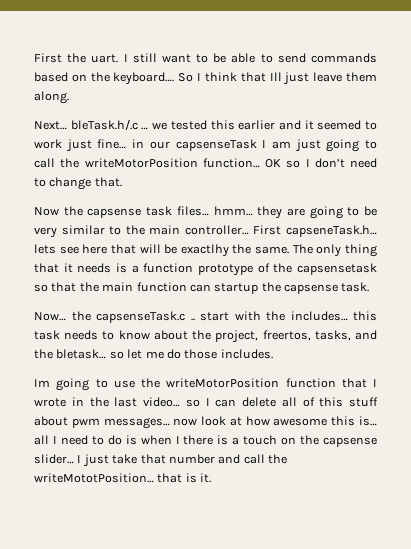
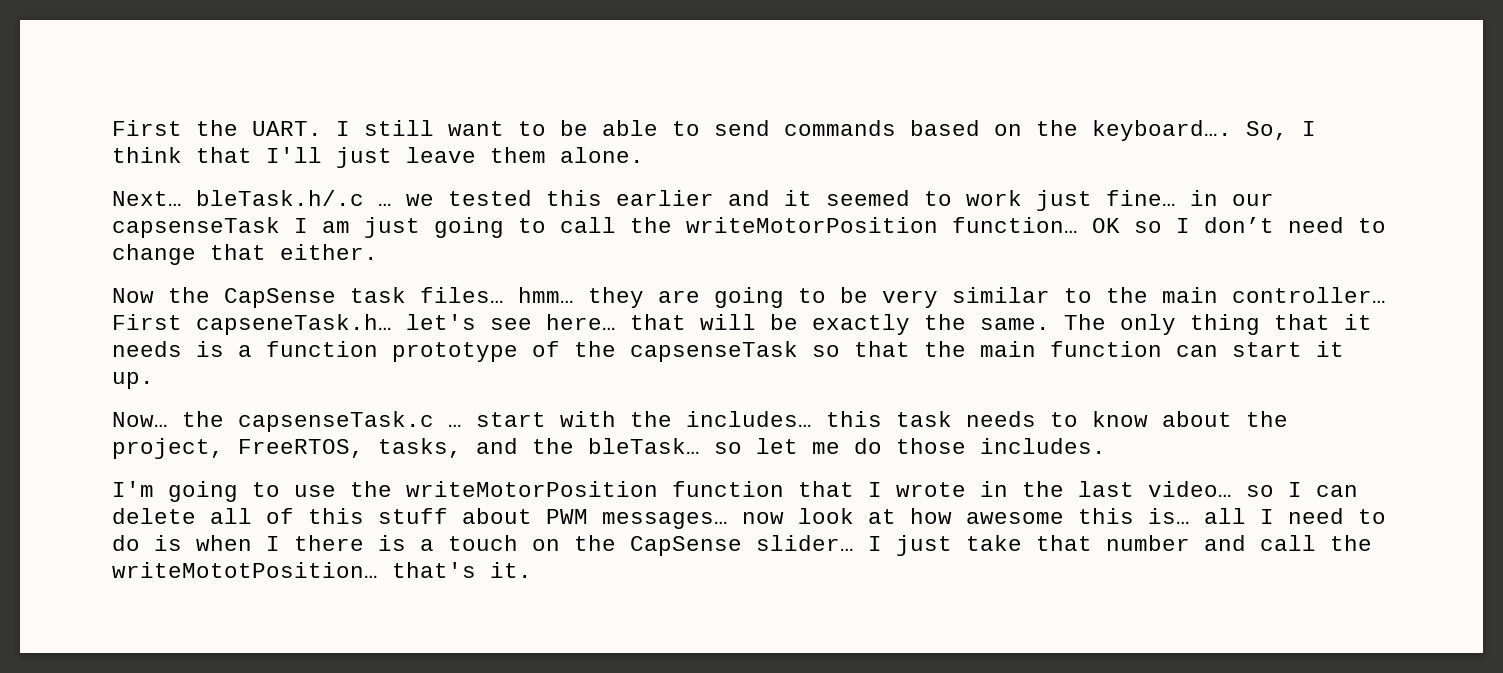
- First the uart.
+ First the UART.
- So I think that Ill just leave them along.
+ So, I think that I'll just leave them alone.
- OK so I don’t need to change that.
+ OK so I don’t need to change that either.
- Now the capsense task files… hmm… they are going to be very similar to the main controller…
+ Now the CapSense task files… hmm… they are going to be very similar to the main controller…
- First capseneTask.h… lets see here that will be exactlhy the same.
+ First capseneTask.h… let's see here… that will be exactly the same.
- The only thing that it needs is a function prototype of the capsensetask so that the main function can startup the capsense task.
+ The only thing that it needs is a function prototype of the capsenseTask so that the main function can start it up.
- Now… the capsenseTask.c .. start with the includes… this task needs to know about the project, freertos, tasks, and the bletask… so let me do those includes.
+ Now… the capsenseTask.c … start with the includes… this task needs to know about the project, FreeRTOS, tasks, and the bleTask… so let me do those includes.
- Im going to use the writeMotorPosition function that I wrote in the last video… so I can delete all of this stuff about pwm messages… now look at how awesome this is… all I need to do is when I there is a touch on the capsense slider…
+ I'm going to use the writeMotorPosition function that I wrote in the last video… so I can delete all of this stuff about PWM messages… now look at how awesome this is… all I need to do is when I there is a touch on the CapSense slider…
- I just take that number and call the writeMototPosition… that is it.
+ I just take that number and call the writeMototPosition… that's it.

